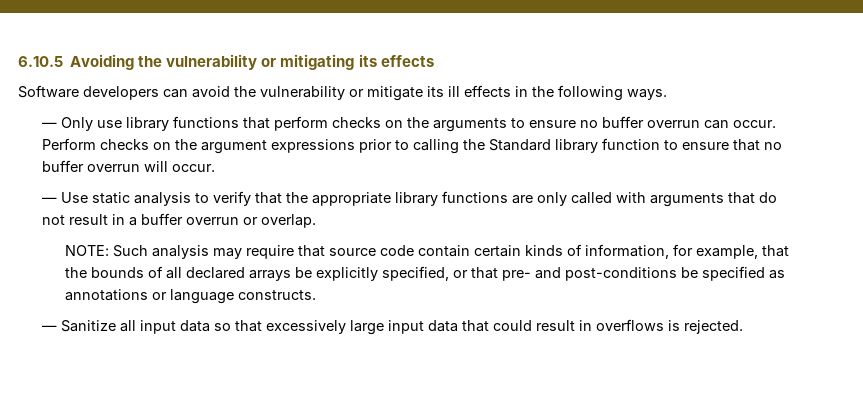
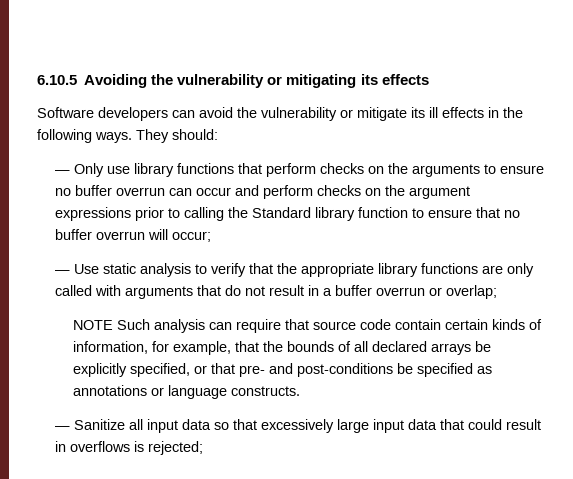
+ They should:
- — Only use library functions that perform checks on the arguments to ensure no buffer overrun can occur. Perform checks on the argument expressions prior to calling the Standard library function to ensure that no buffer overrun will occur.
+ — Only use library functions that perform checks on the arguments to ensure no buffer overrun can occur and perform checks on the argument expressions prior to calling the Standard library function to ensure that no buffer overrun will occur;
- — Use static analysis to verify that the appropriate library functions are only called with arguments that do not result in a buffer overrun or overlap.
- NOTE: Such analysis may require that source code contain certain kinds of information, for example, that the bounds of all declared arrays be explicitly specified, or that pre- and post-conditions be specified as annotations or language constructs.
+ — Use static analysis to verify that the appropriate library functions are only called with arguments that do not result in a buffer overrun or overlap;
+ NOTE Such analysis can require that source code contain certain kinds of information, for example, that the bounds of all declared arrays be explicitly specified, or that pre- and post-conditions be specified as annotations or language constructs.
- — Sanitize all input data so that excessively large input data that could result in overflows is rejected.
+ — Sanitize all input data so that excessively large input data that could result in overflows is rejected;

